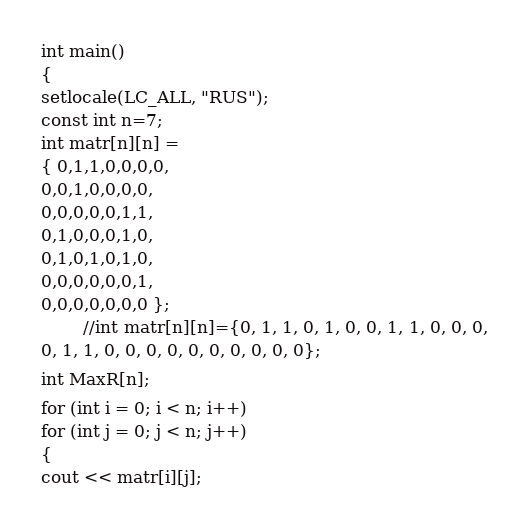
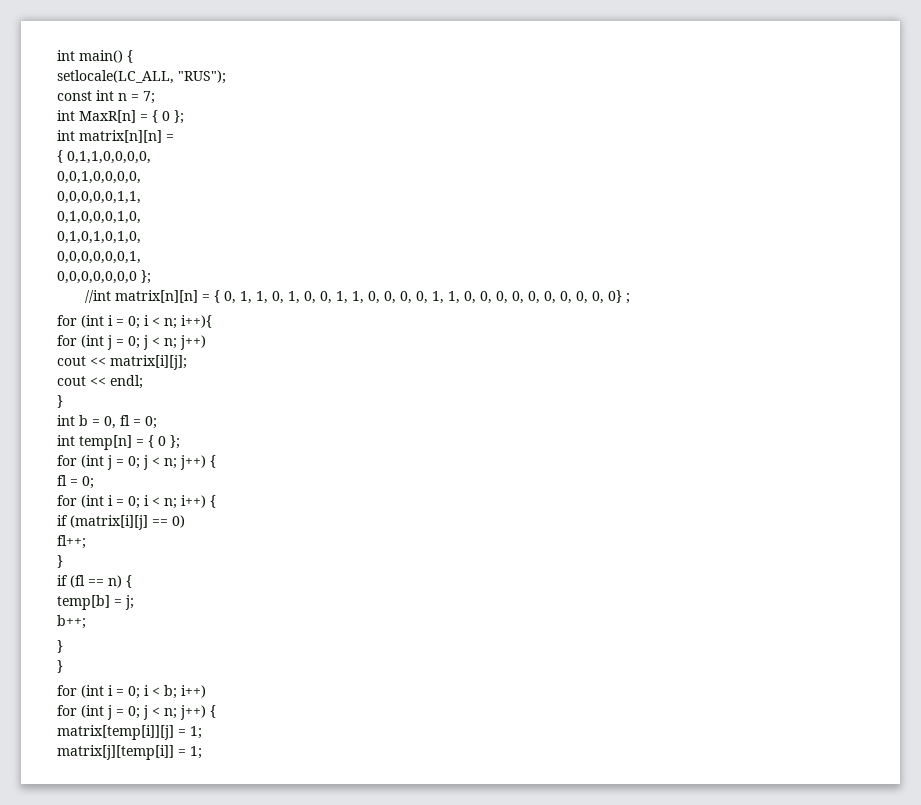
- int main()
- {
+ int main() {
- const int n=7;
- int matr[n][n] =
+ const int n = 7;
+ int MaxR[n] = { 0 };
+ int matrix[n][n] =
- //int matr[n][n]={0, 1, 1, 0, 1, 0, 0, 1, 1, 0, 0, 0, 0, 1, 1, 0, 0, 0, 0, 0, 0, 0, 0, 0, 0};
- int MaxR[n];
- for (int i = 0; i < n; i++)
+ //int matrix[n][n] = { 0, 1, 1, 0, 1, 0, 0, 1, 1, 0, 0, 0, 0, 1, 1, 0, 0, 0, 0, 0, 0, 0, 0, 0, 0} ;
+ for (int i = 0; i < n; i++){
  for (int j = 0; j < n; j++)
- {
- cout << matr[i][j];
+ cout << matrix[i][j];
+ cout << endl;
+ }
+ int b = 0, fl = 0;
+ int temp[n] = { 0 };
+ for (int j = 0; j < n; j++) {
+ fl = 0;
+ for (int i = 0; i < n; i++) {
+ if (matrix[i][j] == 0)
+ fl++;
+ }
+ if (fl == n) {
+ temp[b] = j;
+ b++;
+ }
+ }
+ for (int i = 0; i < b; i++)
+ for (int j = 0; j < n; j++) {
+ matrix[temp[i]][j] = 1;
+ matrix[j][temp[i]] = 1;

